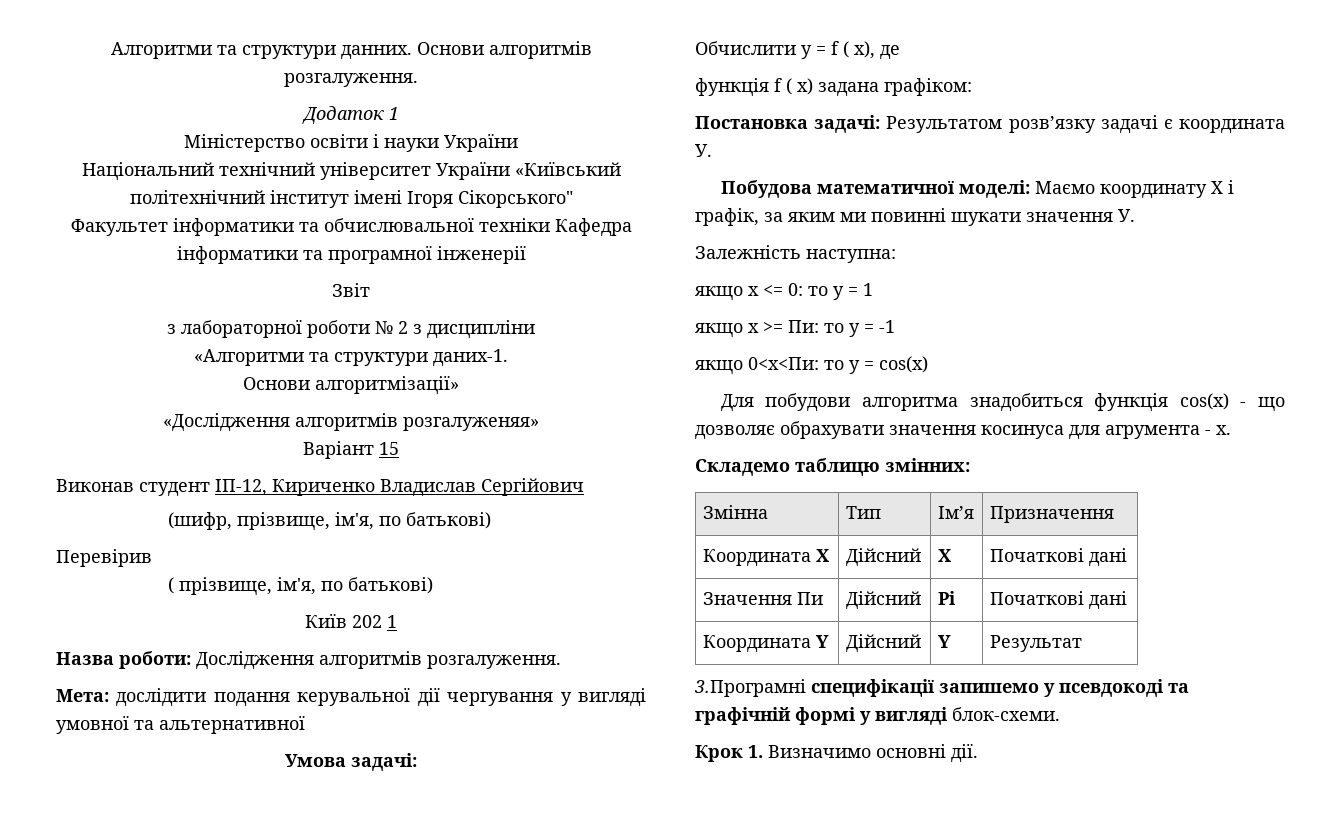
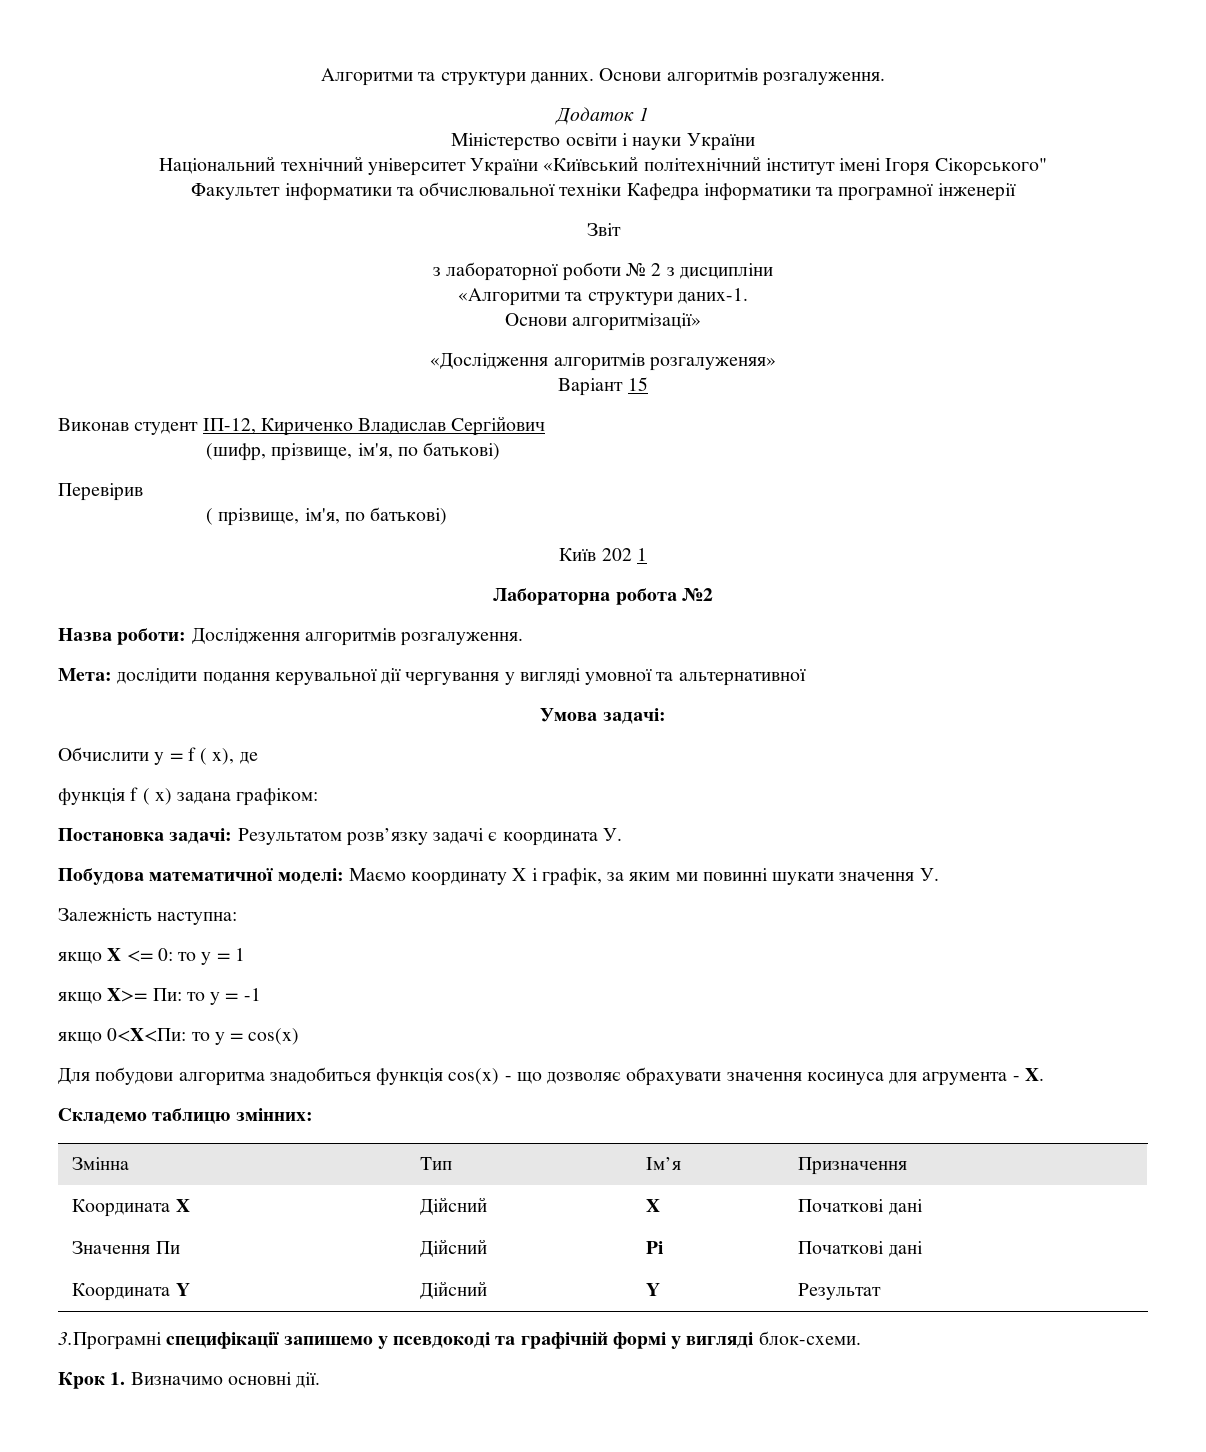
+ Лабораторна робота №2
- якщо х <= 0: то у = 1
+ якщо X <= 0: то у = 1
- якщо х >= Пи: то у = -1
+ якщо X>= Пи: то у = -1
- якщо 0<х<Пи: то у = cos(x)
+ якщо 0<X<Пи: то у = cos(x)
- Для побудови алгоритма знадобиться функція cos(x) - що дозволяє обрахувати значення косинуса для агрумента - х.
+ Для побудови алгоритма знадобиться функція cos(x) - що дозволяє обрахувати значення косинуса для агрумента - X.

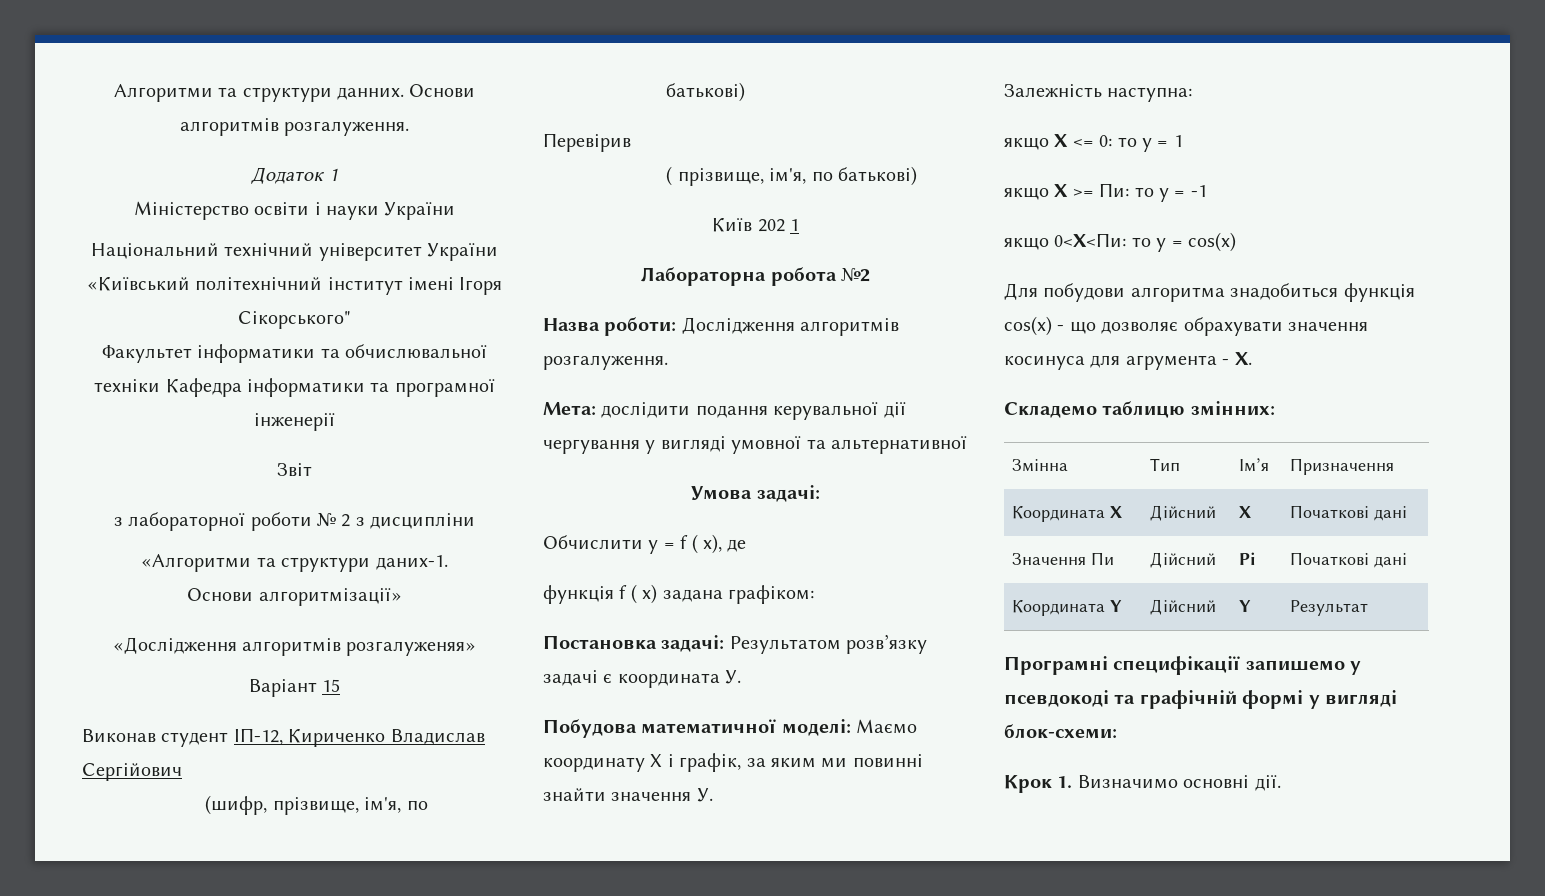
- Побудова математичної моделі: Маємо координату Х і графік, за яким ми повинні шукати значення У.
+ Побудова математичної моделі: Маємо координату Х і графік, за яким ми повинні знайти значення У.
- якщо X>= Пи: то у = -1
+ якщо X >= Пи: то у = -1
- 3.Програмні специфікації запишемо у псевдокоді та графічній формі у вигляді блок-схеми.
+ Програмні специфікації запишемо у псевдокоді та графічній формі у вигляді блок-схеми:

